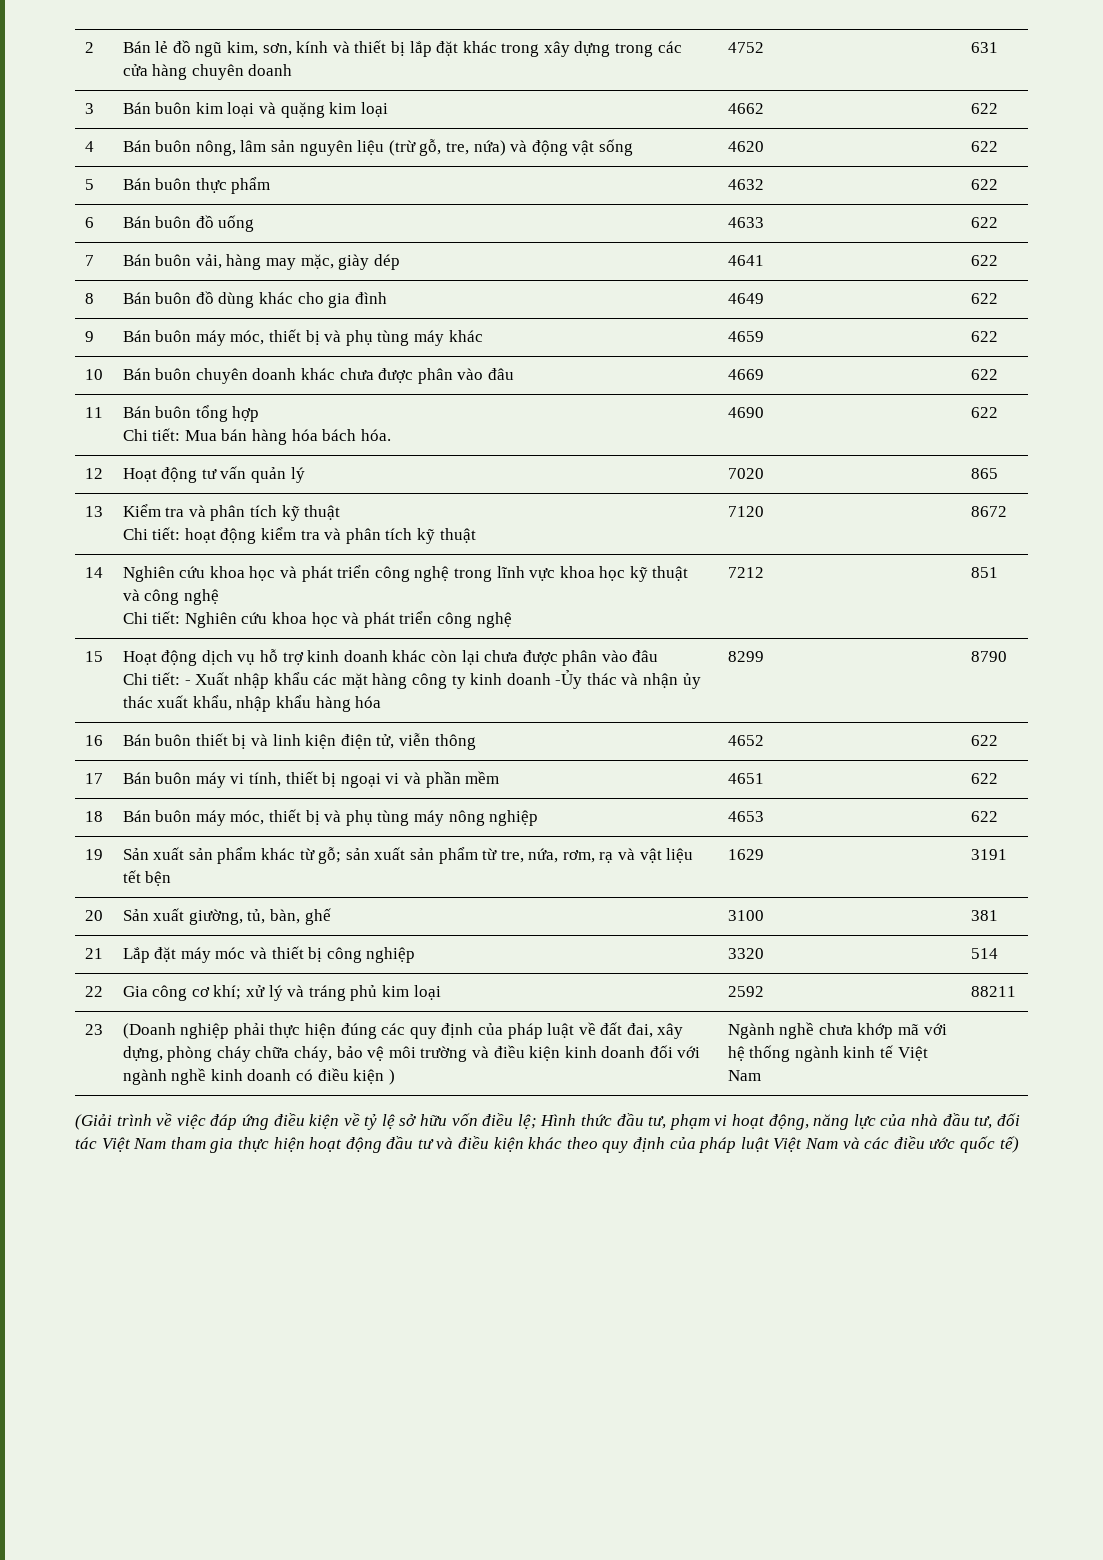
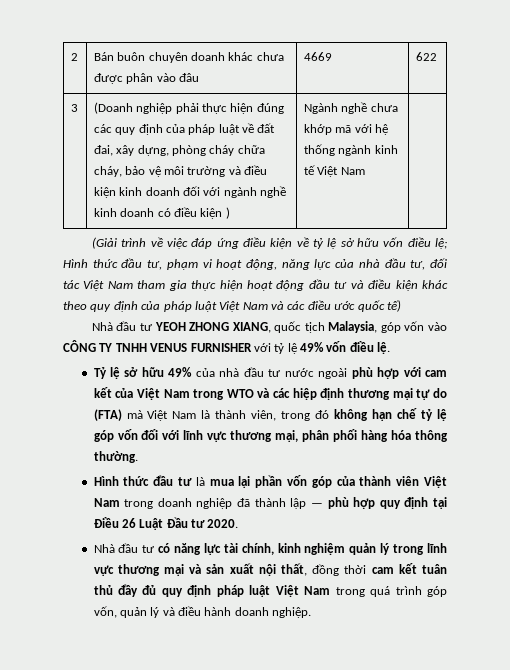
- 2 | Bán lẻ đồ ngũ kim, sơn, kính và thiết bị lắp đặt khác trong xây dựng trong các cửa hàng chuyên doanh | 4752 | 631
- 3 | Bán buôn kim loại và quặng kim loại | 4662 | 622
- 4 | Bán buôn nông, lâm sản nguyên liệu (trừ gỗ, tre, nứa) và động vật sống | 4620 | 622
- 5 | Bán buôn thực phẩm | 4632 | 622
- 6 | Bán buôn đồ uống | 4633 | 622
- 7 | Bán buôn vải, hàng may mặc, giày dép | 4641 | 622
- 8 | Bán buôn đồ dùng khác cho gia đình | 4649 | 622
- 9 | Bán buôn máy móc, thiết bị và phụ tùng máy khác | 4659 | 622
- 10 | Bán buôn chuyên doanh khác chưa được phân vào đâu | 4669 | 622
+ 2 | Bán buôn chuyên doanh khác chưa được phân vào đâu | 4669 | 622
- 11 | Bán buôn tổng hợp
- Chi tiết: Mua bán hàng hóa bách hóa. | 4690 | 622
- 12 | Hoạt động tư vấn quản lý | 7020 | 865
- 13 | Kiểm tra và phân tích kỹ thuật
- Chi tiết: hoạt động kiểm tra và phân tích kỹ thuật | 7120 | 8672
- 14 | Nghiên cứu khoa học và phát triển công nghệ trong lĩnh vực khoa học kỹ thuật và công nghệ
- Chi tiết: Nghiên cứu khoa học và phát triển công nghệ | 7212 | 851
- 15 | Hoạt động dịch vụ hỗ trợ kinh doanh khác còn lại chưa được phân vào đâu
- Chi tiết: - Xuất nhập khẩu các mặt hàng công ty kinh doanh -Ủy thác và nhận ủy thác xuất khẩu, nhập khẩu hàng hóa | 8299 | 8790
- 16 | Bán buôn thiết bị và linh kiện điện tử, viễn thông | 4652 | 622
- 17 | Bán buôn máy vi tính, thiết bị ngoại vi và phần mềm | 4651 | 622
- 18 | Bán buôn máy móc, thiết bị và phụ tùng máy nông nghiệp | 4653 | 622
- 19 | Sản xuất sản phẩm khác từ gỗ; sản xuất sản phẩm từ tre, nứa, rơm, rạ và vật liệu tết bện | 1629 | 3191
- 20 | Sản xuất giường, tủ, bàn, ghế | 3100 | 381
- 21 | Lắp đặt máy móc và thiết bị công nghiệp | 3320 | 514
- 22 | Gia công cơ khí; xử lý và tráng phủ kim loại | 2592 | 88211
- 23
+ 3
+ Nhà đầu tư YEOH ZHONG XIANG, quốc tịch Malaysia, góp vốn vào CÔNG TY TNHH VENUS FURNISHER với tỷ lệ 49% vốn điều lệ.
+ Tỷ lệ sở hữu 49% của nhà đầu tư nước ngoài phù hợp với cam kết của Việt Nam trong WTO và các hiệp định thương mại tự do (FTA) mà Việt Nam là thành viên, trong đó không hạn chế tỷ lệ góp vốn đối với lĩnh vực thương mại, phân phối hàng hóa thông thường.
+ Hình thức đầu tư là mua lại phần vốn góp của thành viên Việt Nam trong doanh nghiệp đã thành lập — phù hợp quy định tại Điều 26 Luật Đầu tư 2020.
+ Nhà đầu tư có năng lực tài chính, kinh nghiệm quản lý trong lĩnh vực thương mại và sản xuất nội thất, đồng thời cam kết tuân thủ đầy đủ quy định pháp luật Việt Nam trong quá trình góp vốn, quản lý và điều hành doanh nghiệp.

